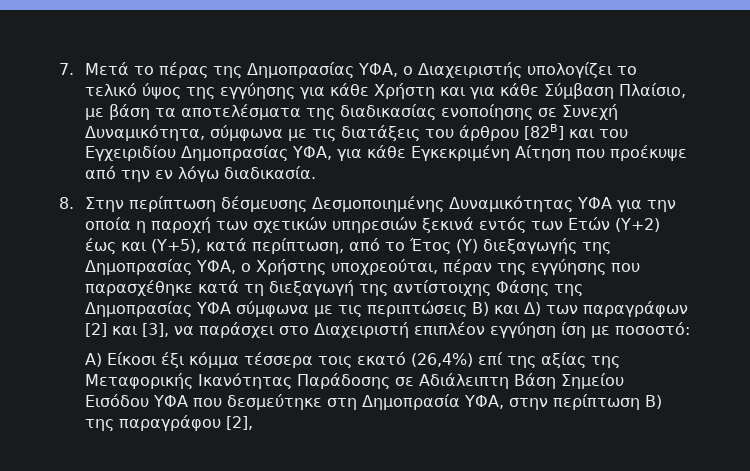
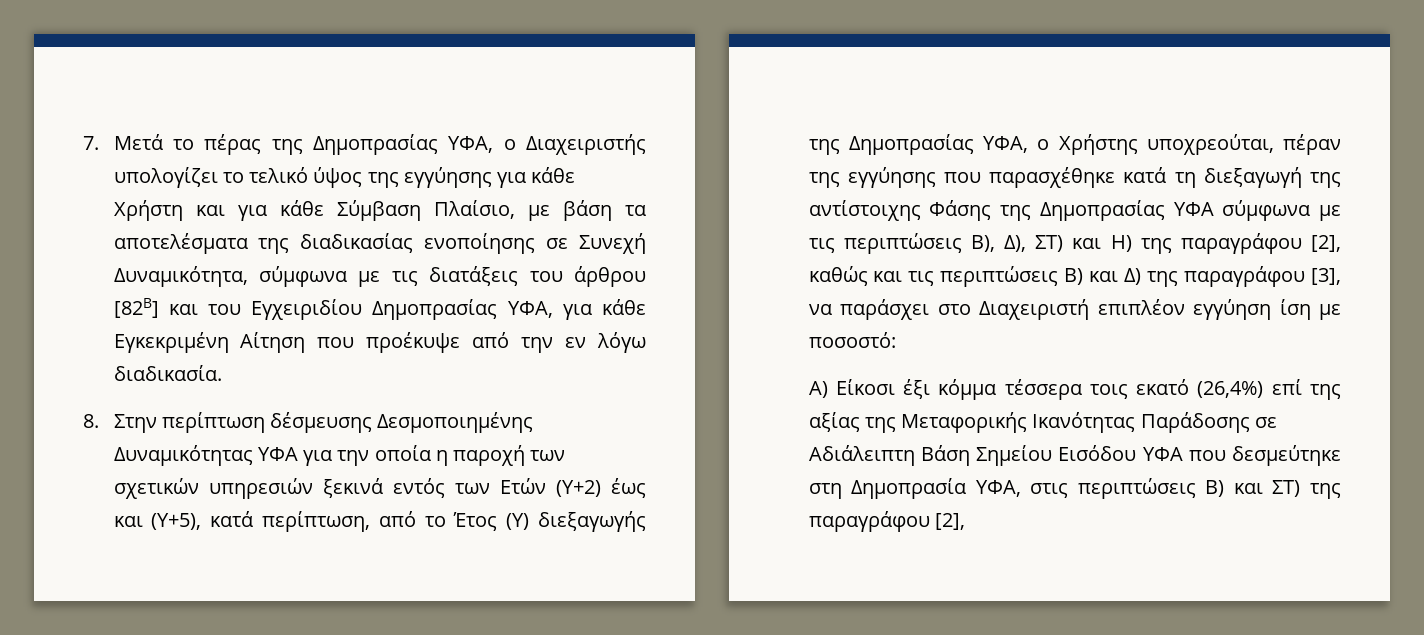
- 8. Στην περίπτωση δέσμευσης Δεσμοποιημένης Δυναμικότητας ΥΦΑ για την οποία η παροχή των σχετικών υπηρεσιών ξεκινά εντός των Ετών (Υ+2) έως και (Υ+5), κατά περίπτωση, από το Έτος (Y) διεξαγωγής της Δημοπρασίας ΥΦΑ, ο Χρήστης υποχρεούται, πέραν της εγγύησης που παρασχέθηκε κατά τη διεξαγωγή της αντίστοιχης Φάσης της Δημοπρασίας ΥΦΑ σύμφωνα με τις περιπτώσεις Β) και Δ) των παραγράφων [2] και [3], να παράσχει στο Διαχειριστή επιπλέον εγγύηση ίση με ποσοστό:
+ 8. Στην περίπτωση δέσμευσης Δεσμοποιημένης Δυναμικότητας ΥΦΑ για την οποία η παροχή των σχετικών υπηρεσιών ξεκινά εντός των Ετών (Υ+2) έως και (Υ+5), κατά περίπτωση, από το Έτος (Y) διεξαγωγής της Δημοπρασίας ΥΦΑ, ο Χρήστης υποχρεούται, πέραν της εγγύησης που παρασχέθηκε κατά τη διεξαγωγή της αντίστοιχης Φάσης της Δημοπρασίας ΥΦΑ σύμφωνα με τις περιπτώσεις Β), Δ), ΣΤ) και Η) της παραγράφου [2], καθώς και τις περιπτώσεις Β) και Δ) της παραγράφου [3], να παράσχει στο Διαχειριστή επιπλέον εγγύηση ίση με ποσοστό:
- Α) Είκοσι έξι κόμμα τέσσερα τοις εκατό (26,4%) επί της αξίας της Μεταφορικής Ικανότητας Παράδοσης σε Αδιάλειπτη Βάση Σημείου Εισόδου ΥΦΑ που δεσμεύτηκε στη Δημοπρασία ΥΦΑ, στην περίπτωση Β) της παραγράφου [2],
+ Α) Είκοσι έξι κόμμα τέσσερα τοις εκατό (26,4%) επί της αξίας της Μεταφορικής Ικανότητας Παράδοσης σε Αδιάλειπτη Βάση Σημείου Εισόδου ΥΦΑ που δεσμεύτηκε στη Δημοπρασία ΥΦΑ, στις περιπτώσεις Β) και ΣΤ) της παραγράφου [2],

